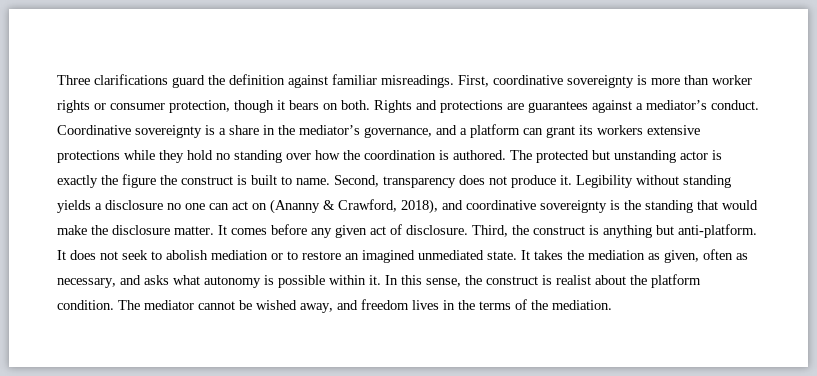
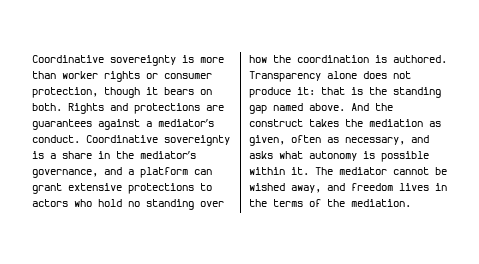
- Three clarifications guard the definition against familiar misreadings. First, coordinative sovereignty is more than worker rights or consumer protection, though it bears on both.
+ Coordinative sovereignty is more than worker rights or consumer protection, though it bears on both.
- Coordinative sovereignty is a share in the mediator’s governance, and a platform can grant its workers extensive protections while they hold no standing over how the coordination is authored.
+ Coordinative sovereignty is a share in the mediator’s governance, and a platform can grant extensive protections to actors who hold no standing over how the coordination is authored.
- The protected but unstanding actor is exactly the figure the construct is built to name. Second, transparency does not produce it. Legibility without standing yields a disclosure no one can act on (Ananny & Crawford, 2018), and coordinative sovereignty is the standing that would make the disclosure matter. It comes before any given act of disclosure. Third, the construct is anything but anti-platform. It does not seek to abolish mediation or to restore an imagined unmediated state. It takes the mediation as given, often as necessary, and asks what autonomy is possible within it.
+ Transparency alone does not produce it: that is the standing gap named above. And the construct takes the mediation as given, often as necessary, and asks what autonomy is possible within it.
- In this sense, the construct is realist about the platform condition.

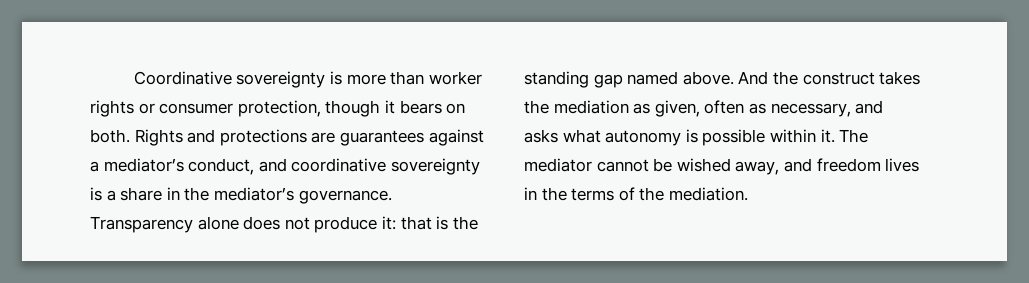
- Rights and protections are guarantees against a mediator’s conduct. Coordinative sovereignty is a share in the mediator’s governance, and a platform can grant extensive protections to actors who hold no standing over how the coordination is authored.
+ Rights and protections are guarantees against a mediator’s conduct, and coordinative sovereignty is a share in the mediator’s governance.

